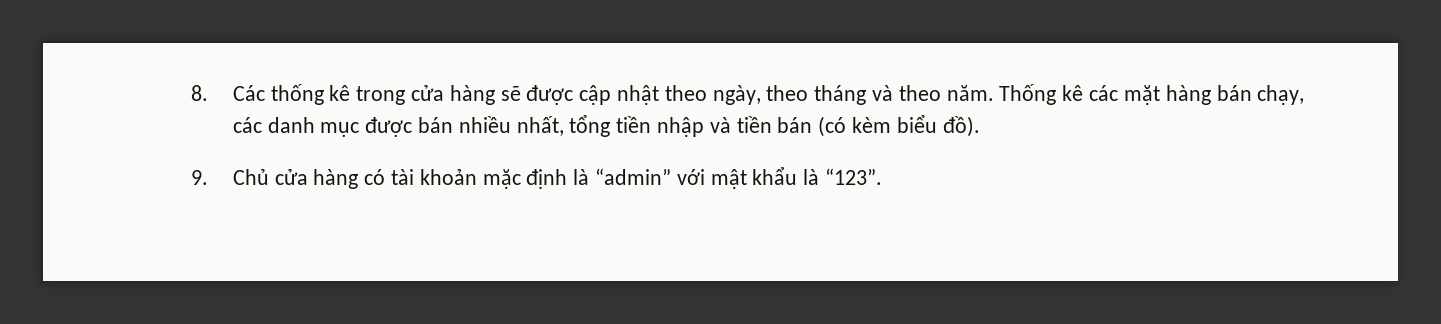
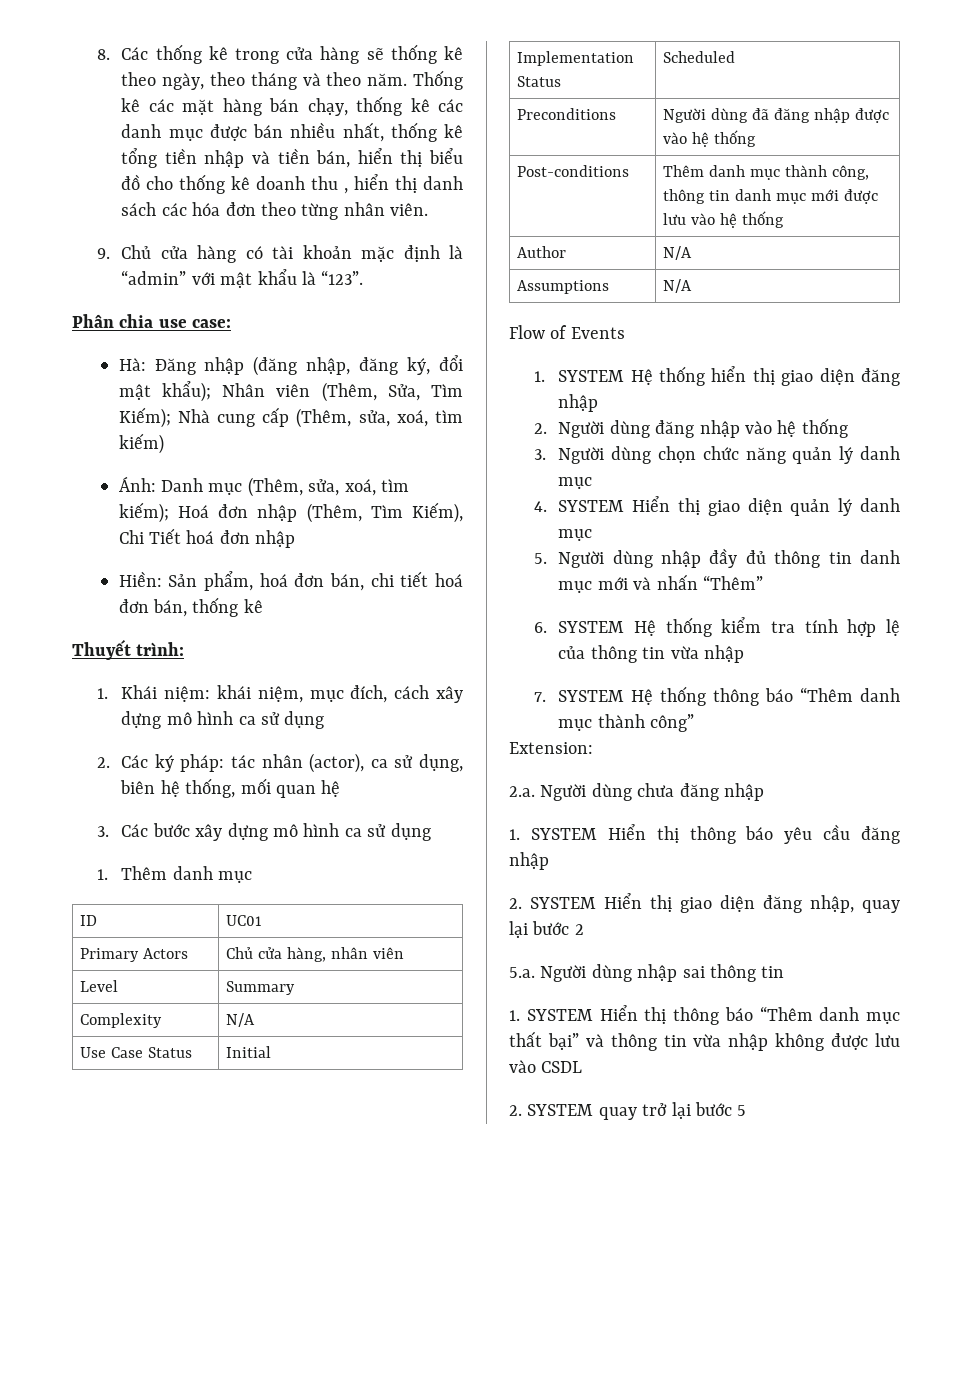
- 8. Các thống kê trong cửa hàng sẽ được cập nhật theo ngày, theo tháng và theo năm.
+ 8. Các thống kê trong cửa hàng sẽ thống kê theo ngày, theo tháng và theo năm.
- Thống kê các mặt hàng bán chạy, các danh mục được bán nhiều nhất, tổng tiền nhập và tiền bán (có kèm biểu đồ).
+ Thống kê các mặt hàng bán chạy, thống kê các danh mục được bán nhiều nhất, thống kê tổng tiền nhập và tiền bán, hiển thị biểu đồ cho thống kê doanh thu , hiển thị danh sách các hóa đơn theo từng nhân viên.
+ Phân chia use case:
+ Hà: Đăng nhập (đăng nhập, đăng ký, đổi mật khẩu); Nhân viên (Thêm, Sửa, Tìm Kiếm); Nhà cung cấp (Thêm, sửa, xoá, tìm kiếm)
+ Ánh: Danh mục (Thêm, sửa, xoá, tìm kiếm); Hoá đơn nhập (Thêm, Tìm Kiếm), Chi Tiết hoá đơn nhập
+ Hiền: Sản phẩm, hoá đơn bán, chi tiết hoá đơn bán, thống kê
+ Thuyết trình:
+ 1. Khái niệm: khái niệm, mục đích, cách xây dựng mô hình ca sử dụng
+ 2. Các ký pháp: tác nhân (actor), ca sử dụng, biên hệ thống, mối quan hệ
+ 3. Các bước xây dựng mô hình ca sử dụng
+ 1. Thêm danh mục
+ ID | UC01
+ Primary Actors | Chủ cửa hàng, nhân viên
+ Level | Summary
+ Complexity | N/A
+ Use Case Status | Initial
+ Implementation Status | Scheduled
+ Preconditions | Người dùng đã đăng nhập được vào hệ thống
+ Post-conditions | Thêm danh mục thành công, thông tin danh mục mới được lưu vào hệ thống
+ Author | N/A
+ Assumptions | N/A
+ Flow of Events
+ 1. SYSTEM Hệ thống hiển thị giao diện đăng nhập
+ 2. Người dùng đăng nhập vào hệ thống
+ 3. Người dùng chọn chức năng quản lý danh mục
+ 4. SYSTEM Hiển thị giao diện quản lý danh mục
+ 5. Người dùng nhập đầy đủ thông tin danh mục mới và nhấn “Thêm”
+ 6. SYSTEM Hệ thống kiểm tra tính hợp lệ của thông tin vừa nhập
+ 7. SYSTEM Hệ thống thông báo “Thêm danh mục thành công”
+ Extension:
+ 2.a. Người dùng chưa đăng nhập
+ 1. SYSTEM Hiển thị thông báo yêu cầu đăng nhập
+ 2. SYSTEM Hiển thị giao diện đăng nhập, quay lại bước 2
+ 5.a. Người dùng nhập sai thông tin
+ 1. SYSTEM Hiển thị thông báo “Thêm danh mục thất bại” và thông tin vừa nhập không được lưu vào CSDL
+ 2. SYSTEM quay trở lại bước 5

